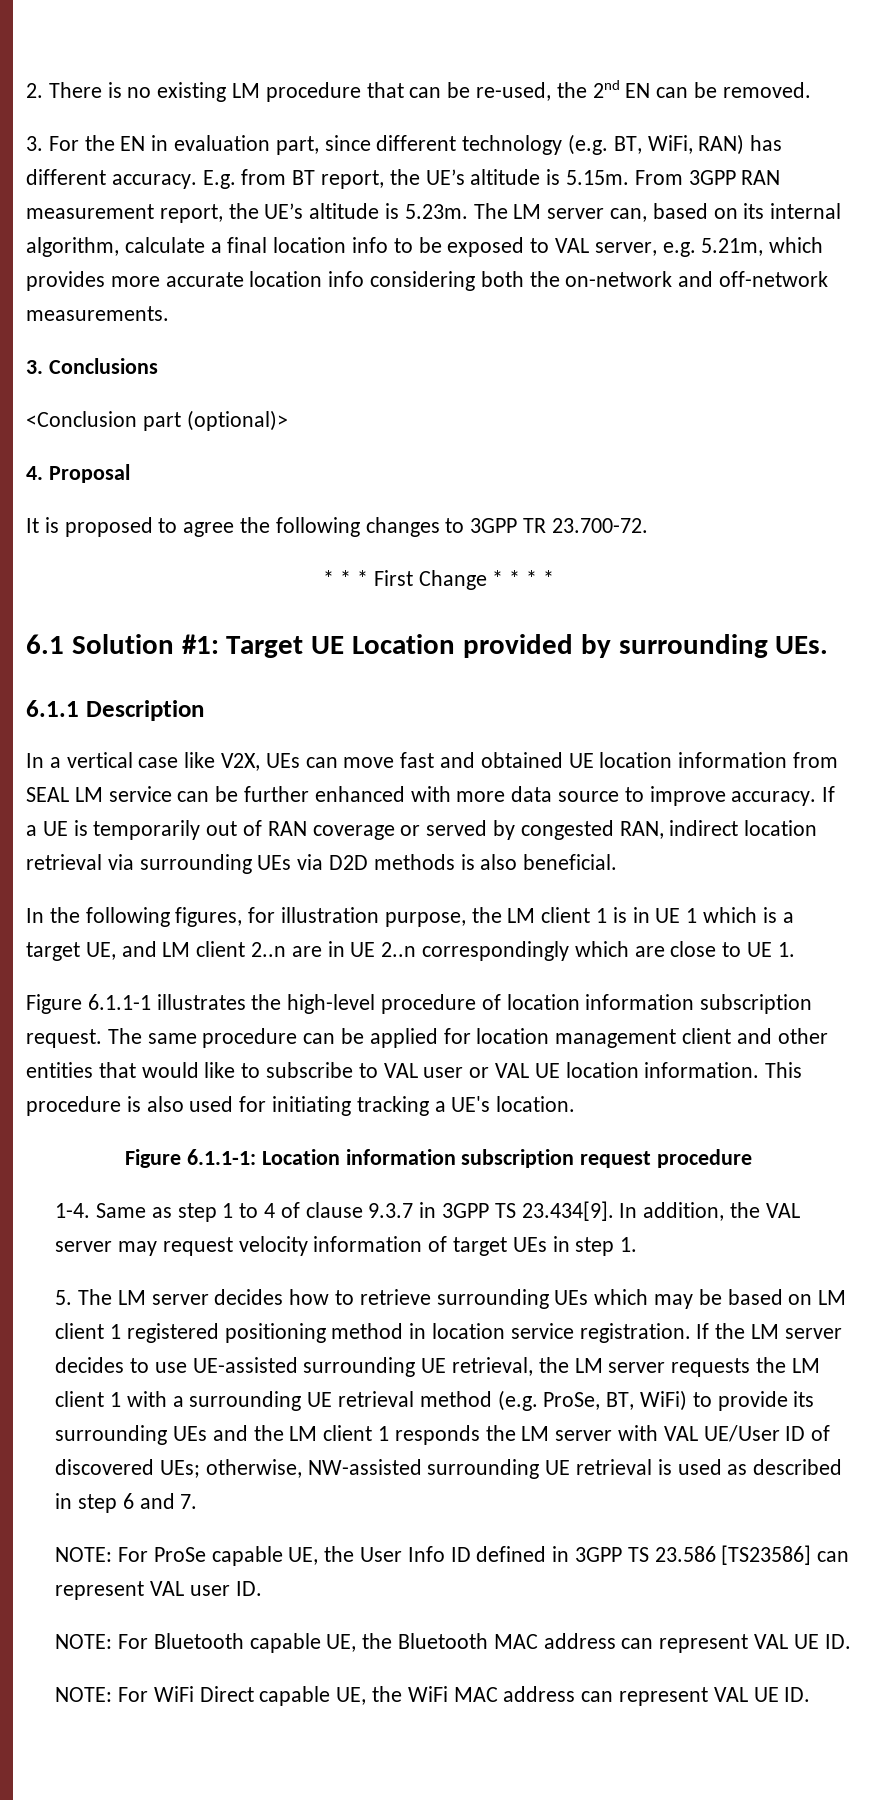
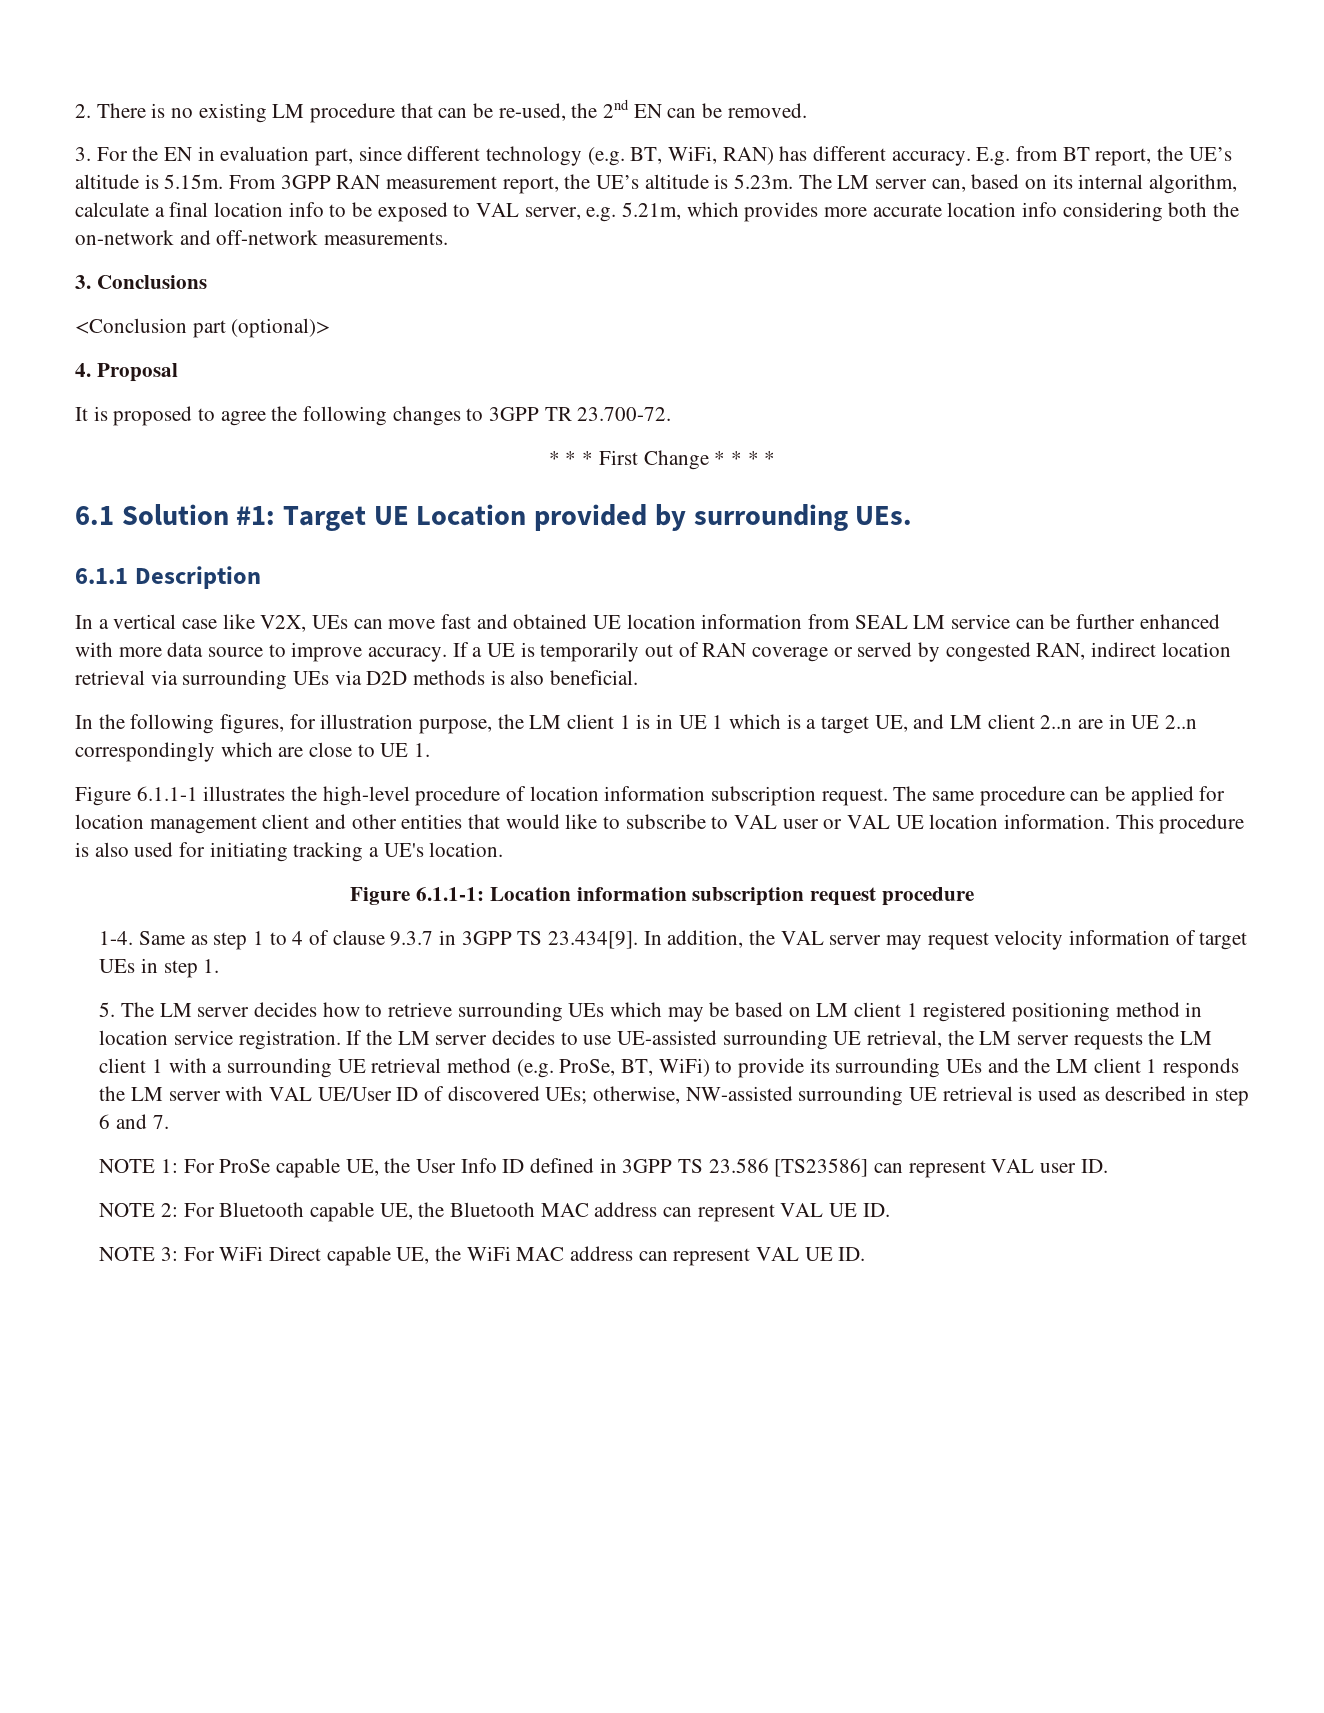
- NOTE: For ProSe capable UE, the User Info ID defined in 3GPP TS 23.586 [TS23586] can represent VAL user ID.
+ NOTE 1: For ProSe capable UE, the User Info ID defined in 3GPP TS 23.586 [TS23586] can represent VAL user ID.
- NOTE: For Bluetooth capable UE, the Bluetooth MAC address can represent VAL UE ID.
+ NOTE 2: For Bluetooth capable UE, the Bluetooth MAC address can represent VAL UE ID.
- NOTE: For WiFi Direct capable UE, the WiFi MAC address can represent VAL UE ID.
+ NOTE 3: For WiFi Direct capable UE, the WiFi MAC address can represent VAL UE ID.

